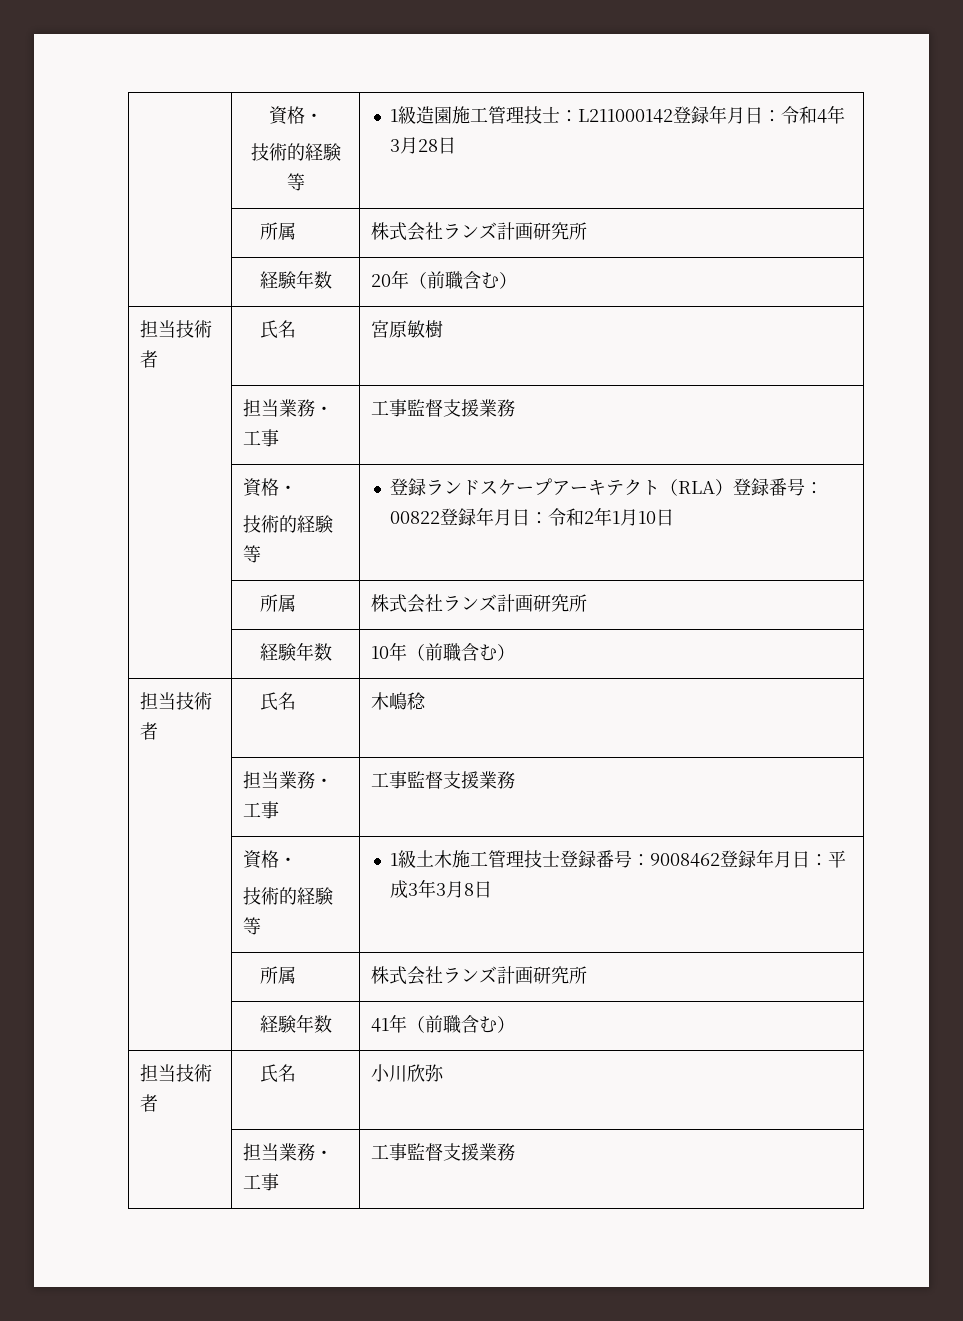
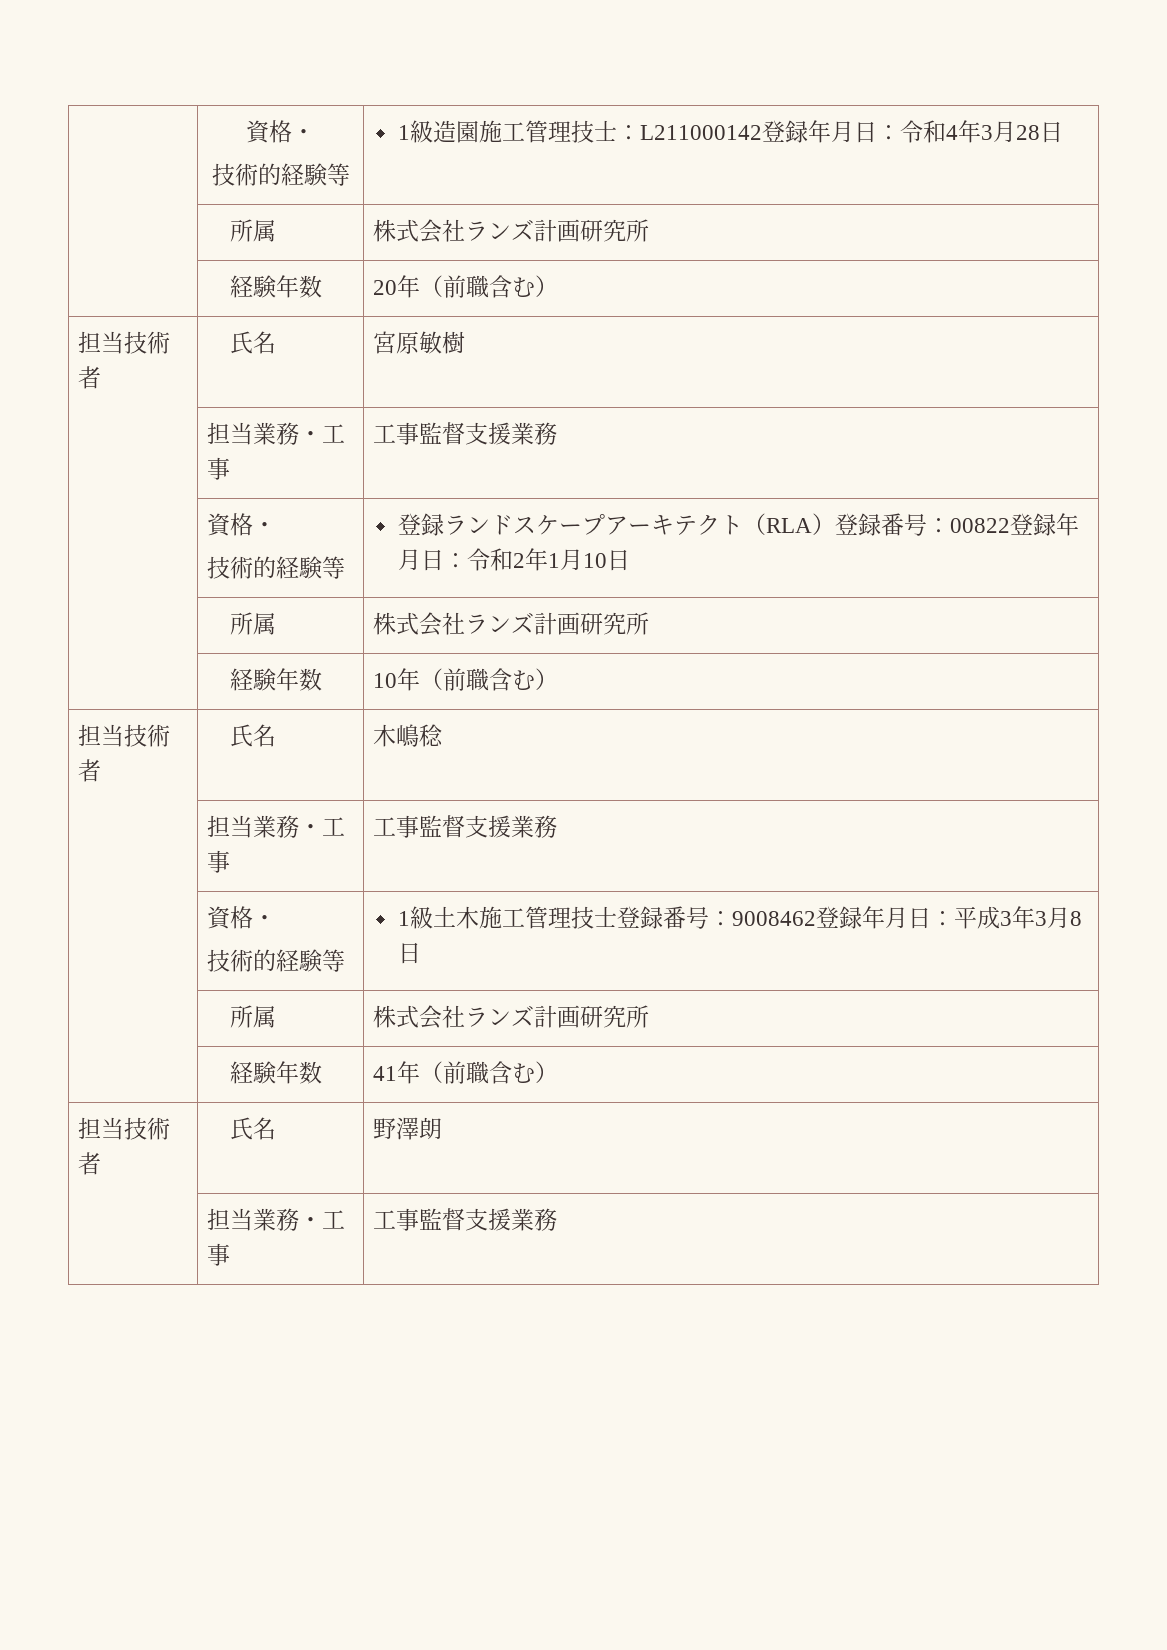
- 担当技術者 | 氏名 | 小川欣弥
+ 担当技術者 | 氏名 | 野澤朗

